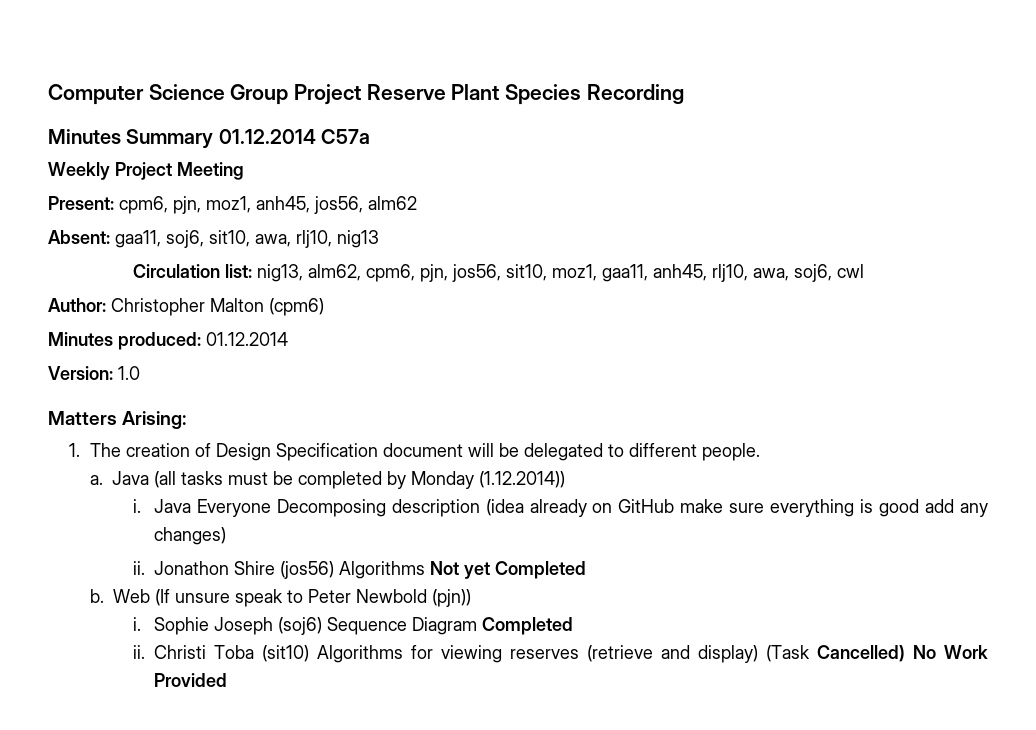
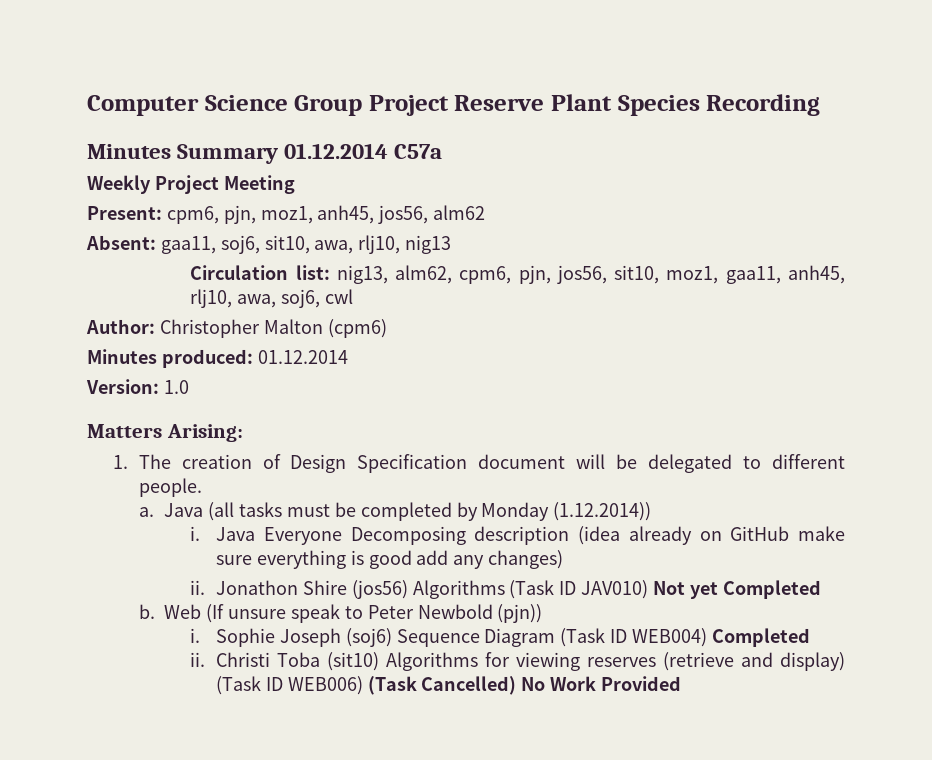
- Jonathon Shire (jos56) Algorithms Not yet Completed
+ Jonathon Shire (jos56) Algorithms (Task ID JAV010) Not yet Completed
- Sophie Joseph (soj6) Sequence Diagram Completed
+ Sophie Joseph (soj6) Sequence Diagram (Task ID WEB004) Completed
- Christi Toba (sit10) Algorithms for viewing reserves (retrieve and display) (Task Cancelled) No Work Provided
+ Christi Toba (sit10) Algorithms for viewing reserves (retrieve and display) (Task ID WEB006) (Task Cancelled) No Work Provided

